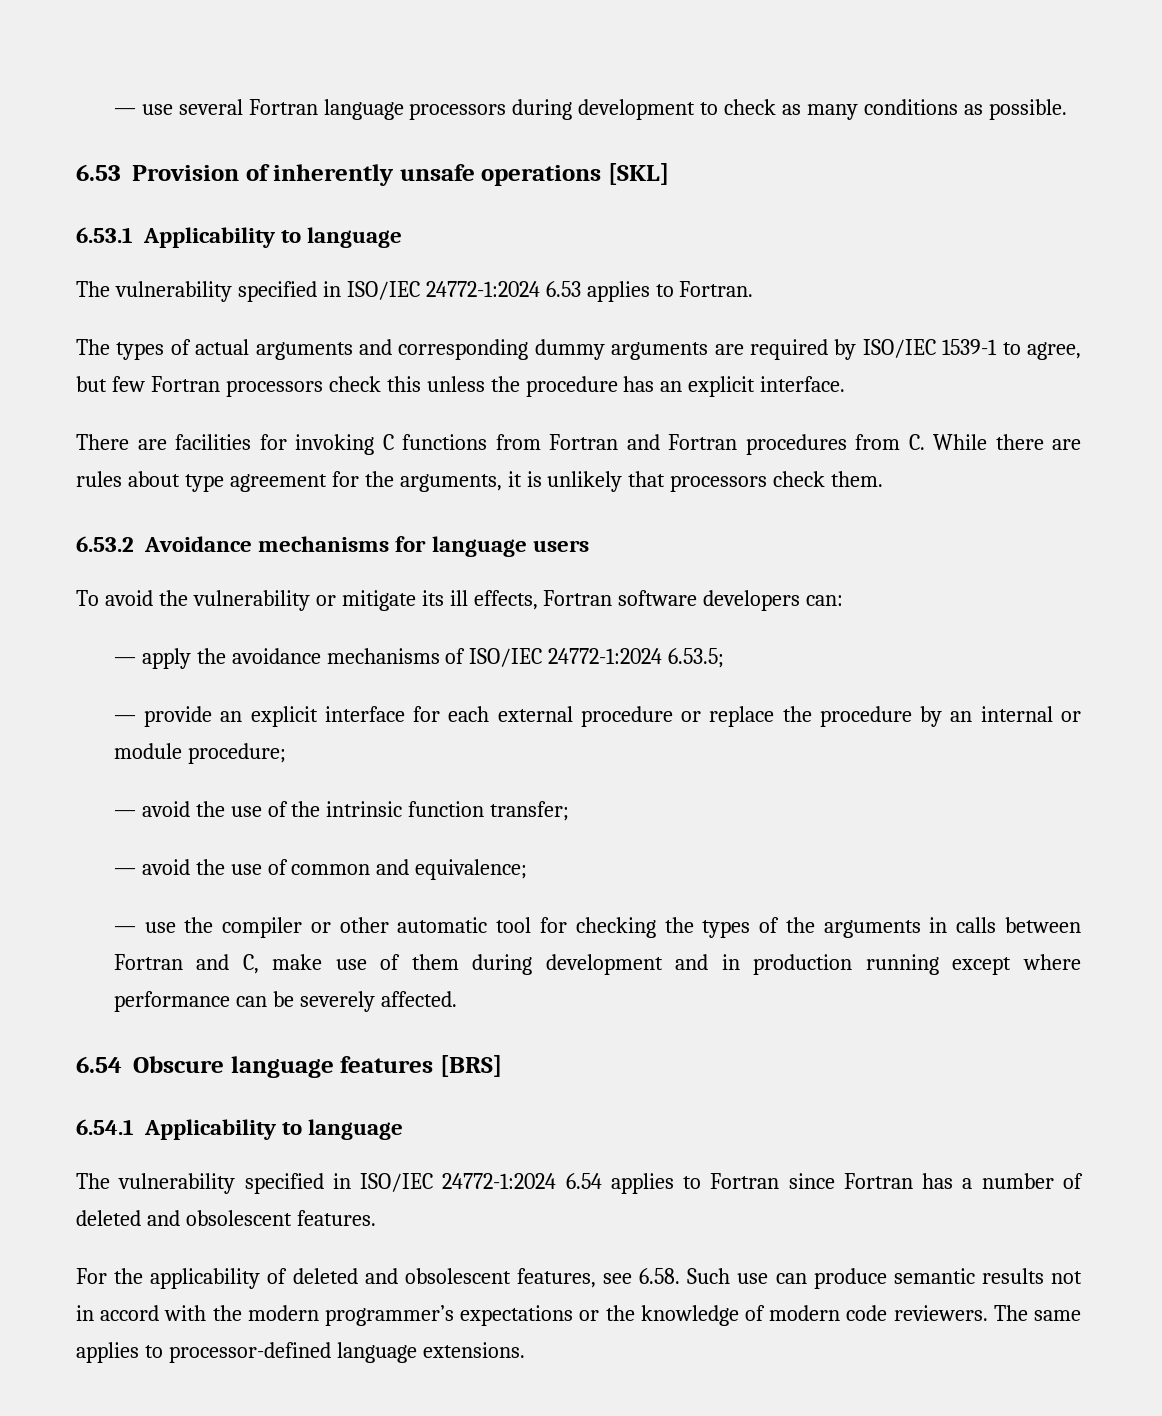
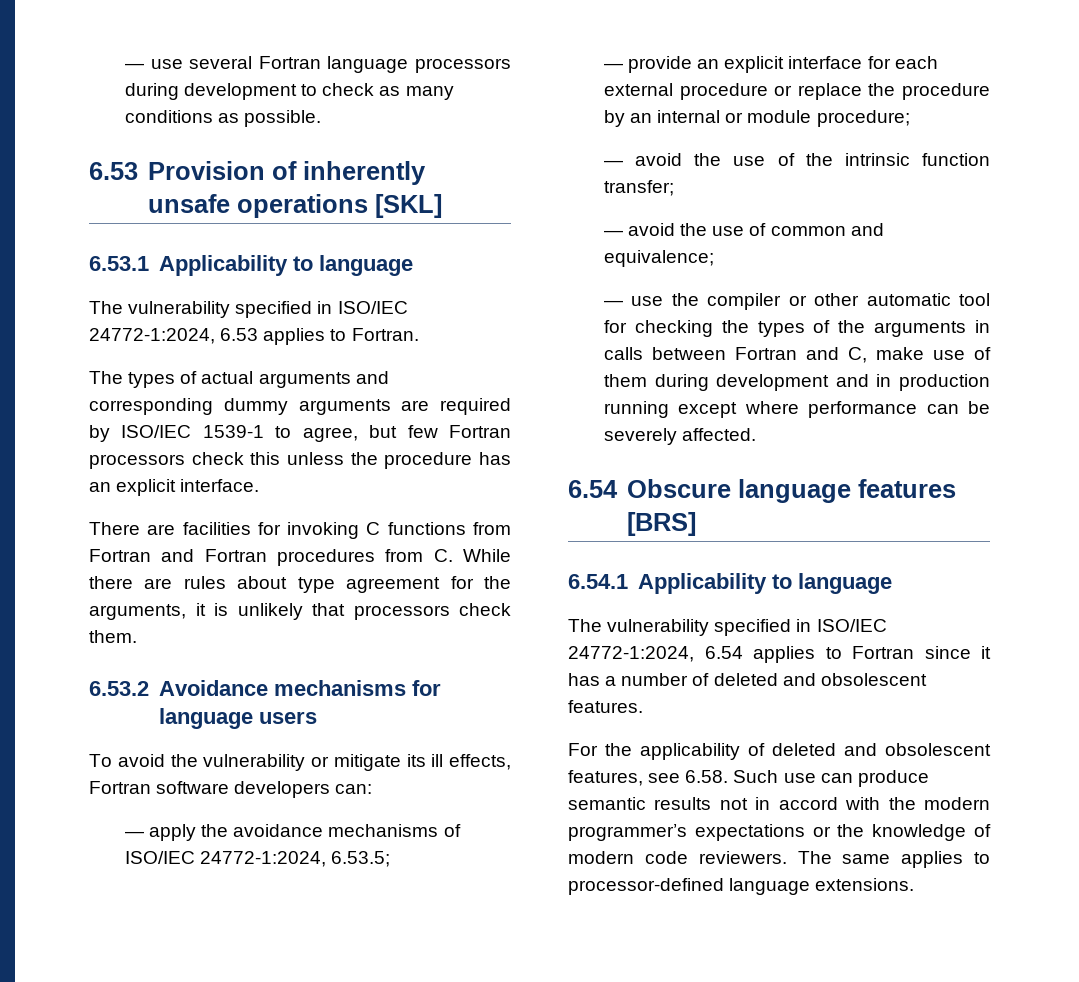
- The vulnerability specified in ISO/IEC 24772-1:2024 6.53 applies to Fortran.
+ The vulnerability specified in ISO/IEC 24772-1:2024, 6.53 applies to Fortran.
- — apply the avoidance mechanisms of ISO/IEC 24772-1:2024 6.53.5;
+ — apply the avoidance mechanisms of ISO/IEC 24772-1:2024, 6.53.5;
- The vulnerability specified in ISO/IEC 24772-1:2024 6.54 applies to Fortran since Fortran has a number of deleted and obsolescent features.
+ The vulnerability specified in ISO/IEC 24772-1:2024, 6.54 applies to Fortran since it has a number of deleted and obsolescent features.

